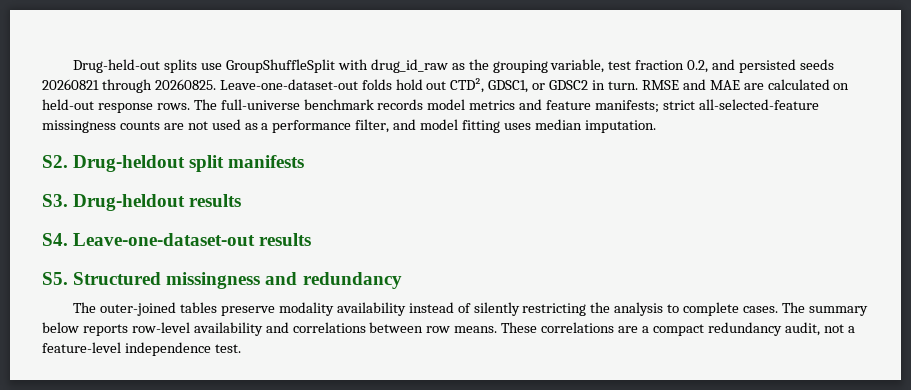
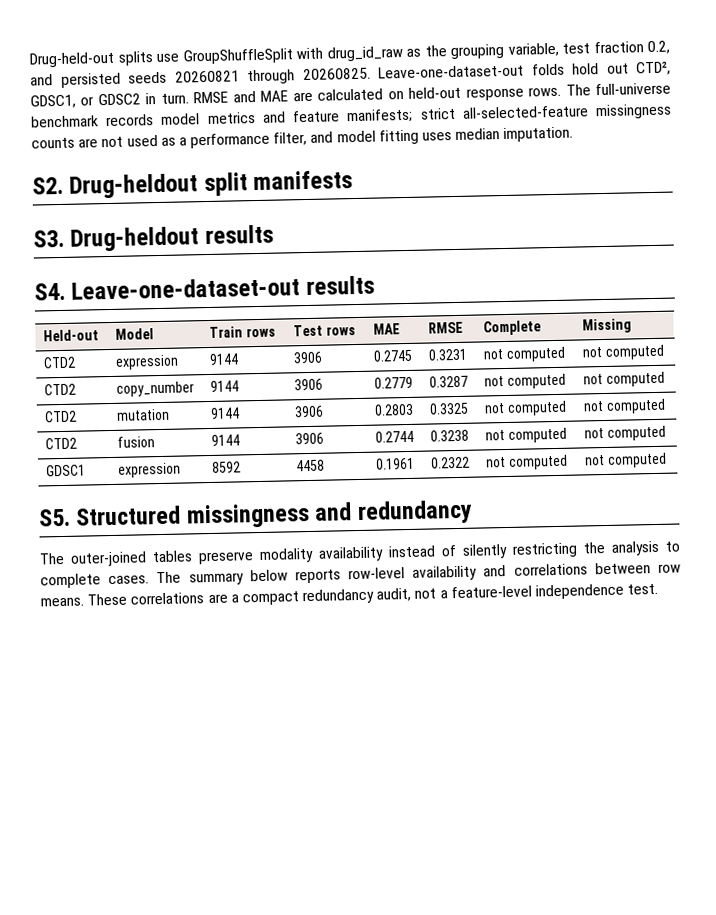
+ Held-out | Model | Train rows | Test rows | MAE | RMSE | Complete | Missing
+ CTD2 | expression | 9144 | 3906 | 0.2745 | 0.3231 | not computed | not computed
+ CTD2 | copy_number | 9144 | 3906 | 0.2779 | 0.3287 | not computed | not computed
+ CTD2 | mutation | 9144 | 3906 | 0.2803 | 0.3325 | not computed | not computed
+ CTD2 | fusion | 9144 | 3906 | 0.2744 | 0.3238 | not computed | not computed
+ GDSC1 | expression | 8592 | 4458 | 0.1961 | 0.2322 | not computed | not computed

